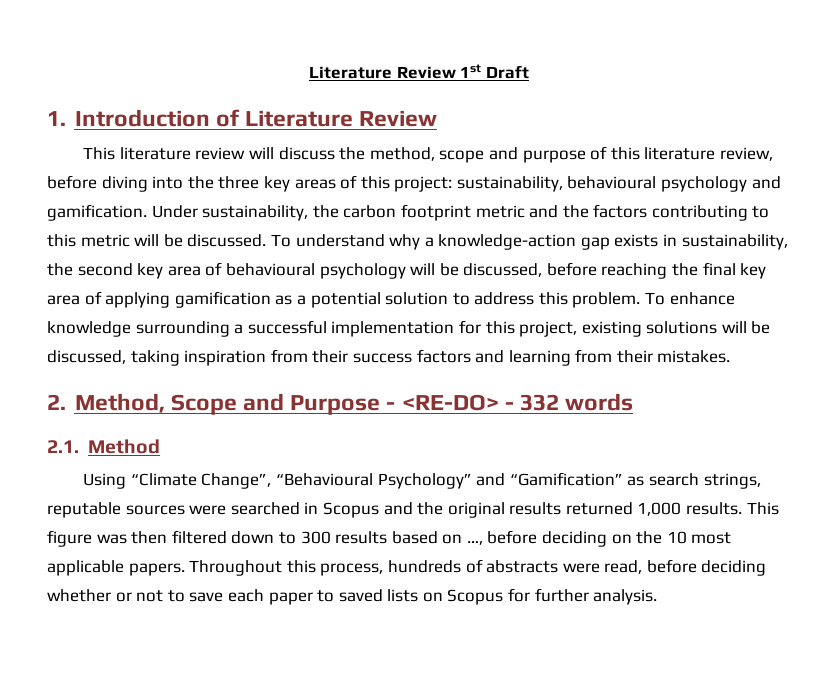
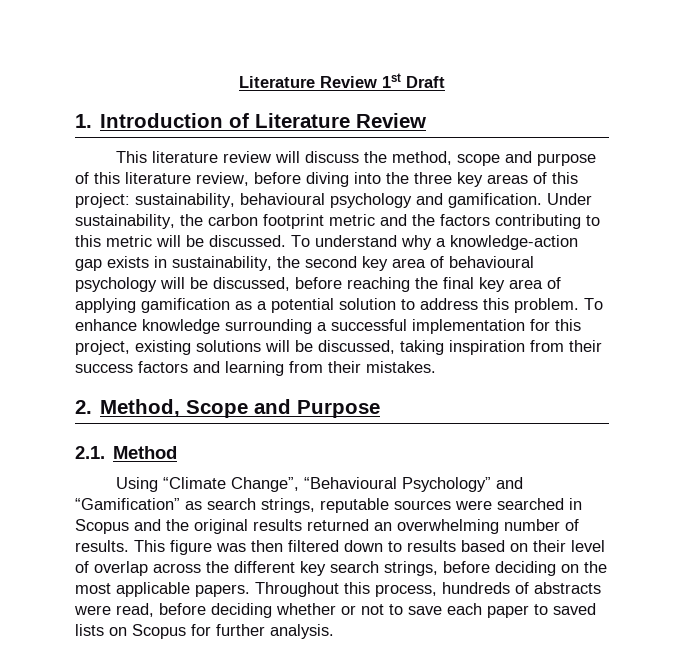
- 2. Method, Scope and Purpose - <RE-DO> - 332 words
+ 2. Method, Scope and Purpose
- Using “Climate Change”, “Behavioural Psychology” and “Gamification” as search strings, reputable sources were searched in Scopus and the original results returned 1,000 results.
+ Using “Climate Change”, “Behavioural Psychology” and “Gamification” as search strings, reputable sources were searched in Scopus and the original results returned an overwhelming number of results.
- This figure was then filtered down to 300 results based on …, before deciding on the 10 most applicable papers.
+ This figure was then filtered down to results based on their level of overlap across the different key search strings, before deciding on the most applicable papers.

